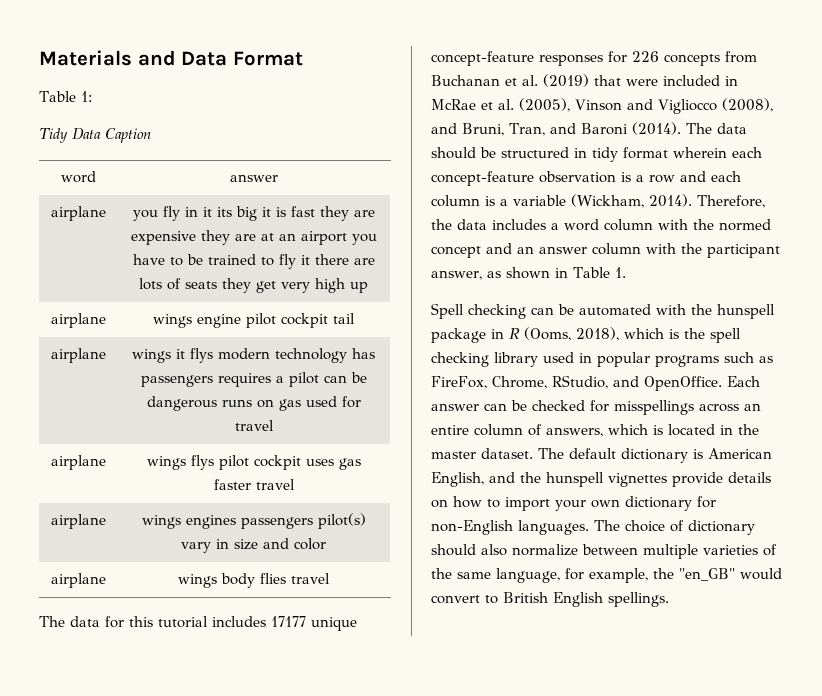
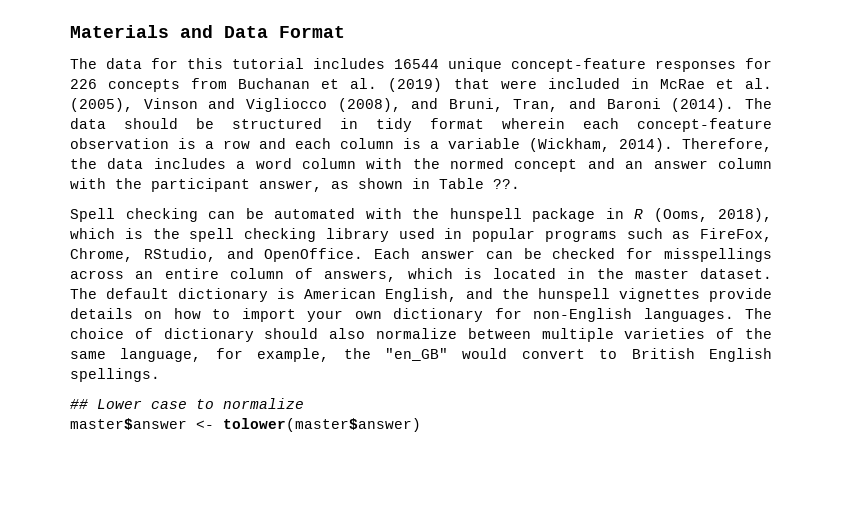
- Table 1:
- Tidy Data Caption
- word | answer
- airplane | you fly in it its big it is fast they are expensive they are at an airport you have to be trained to fly it there are lots of seats they get very high up
- airplane | wings engine pilot cockpit tail
- airplane | wings it flys modern technology has passengers requires a pilot can be dangerous runs on gas used for travel
- airplane | wings flys pilot cockpit uses gas faster travel
- airplane | wings engines passengers pilot(s) vary in size and color
- airplane | wings body flies travel
- The data for this tutorial includes 17177 unique concept-feature responses for 226 concepts from Buchanan et al. (2019) that were included in McRae et al. (2005), Vinson and Vigliocco (2008), and Bruni, Tran, and Baroni (2014).
+ The data for this tutorial includes 16544 unique concept-feature responses for 226 concepts from Buchanan et al. (2019) that were included in McRae et al. (2005), Vinson and Vigliocco (2008), and Bruni, Tran, and Baroni (2014).
- Therefore, the data includes a word column with the normed concept and an answer column with the participant answer, as shown in Table 1.
+ Therefore, the data includes a word column with the normed concept and an answer column with the participant answer, as shown in Table ??.
+ ## Lower case to normalize
+ master$answer <- tolower(master$answer)

